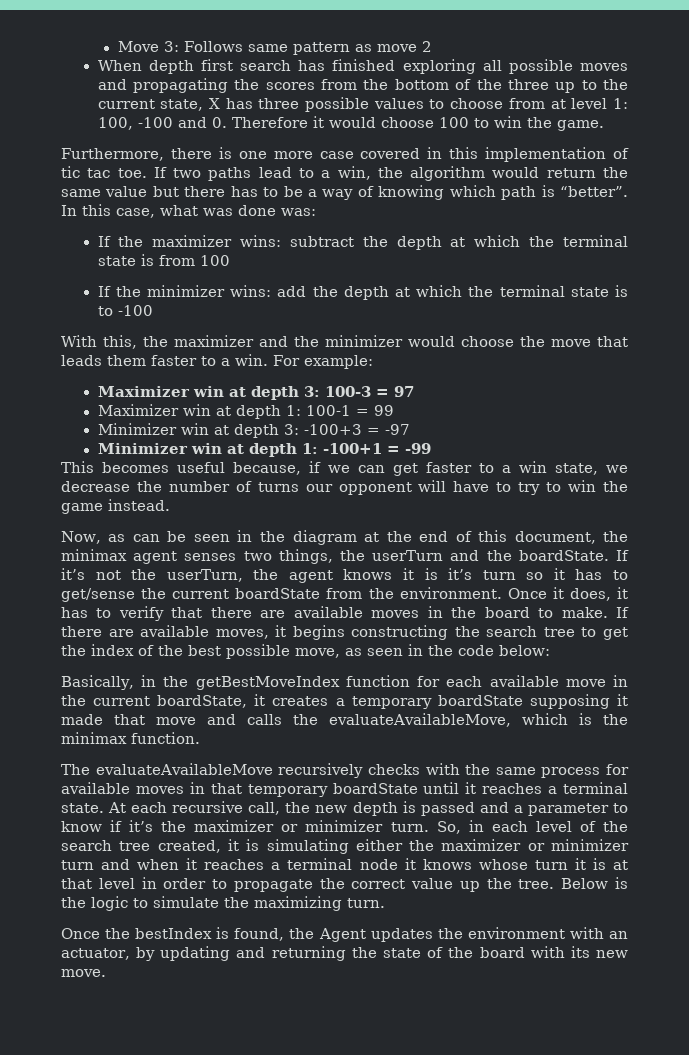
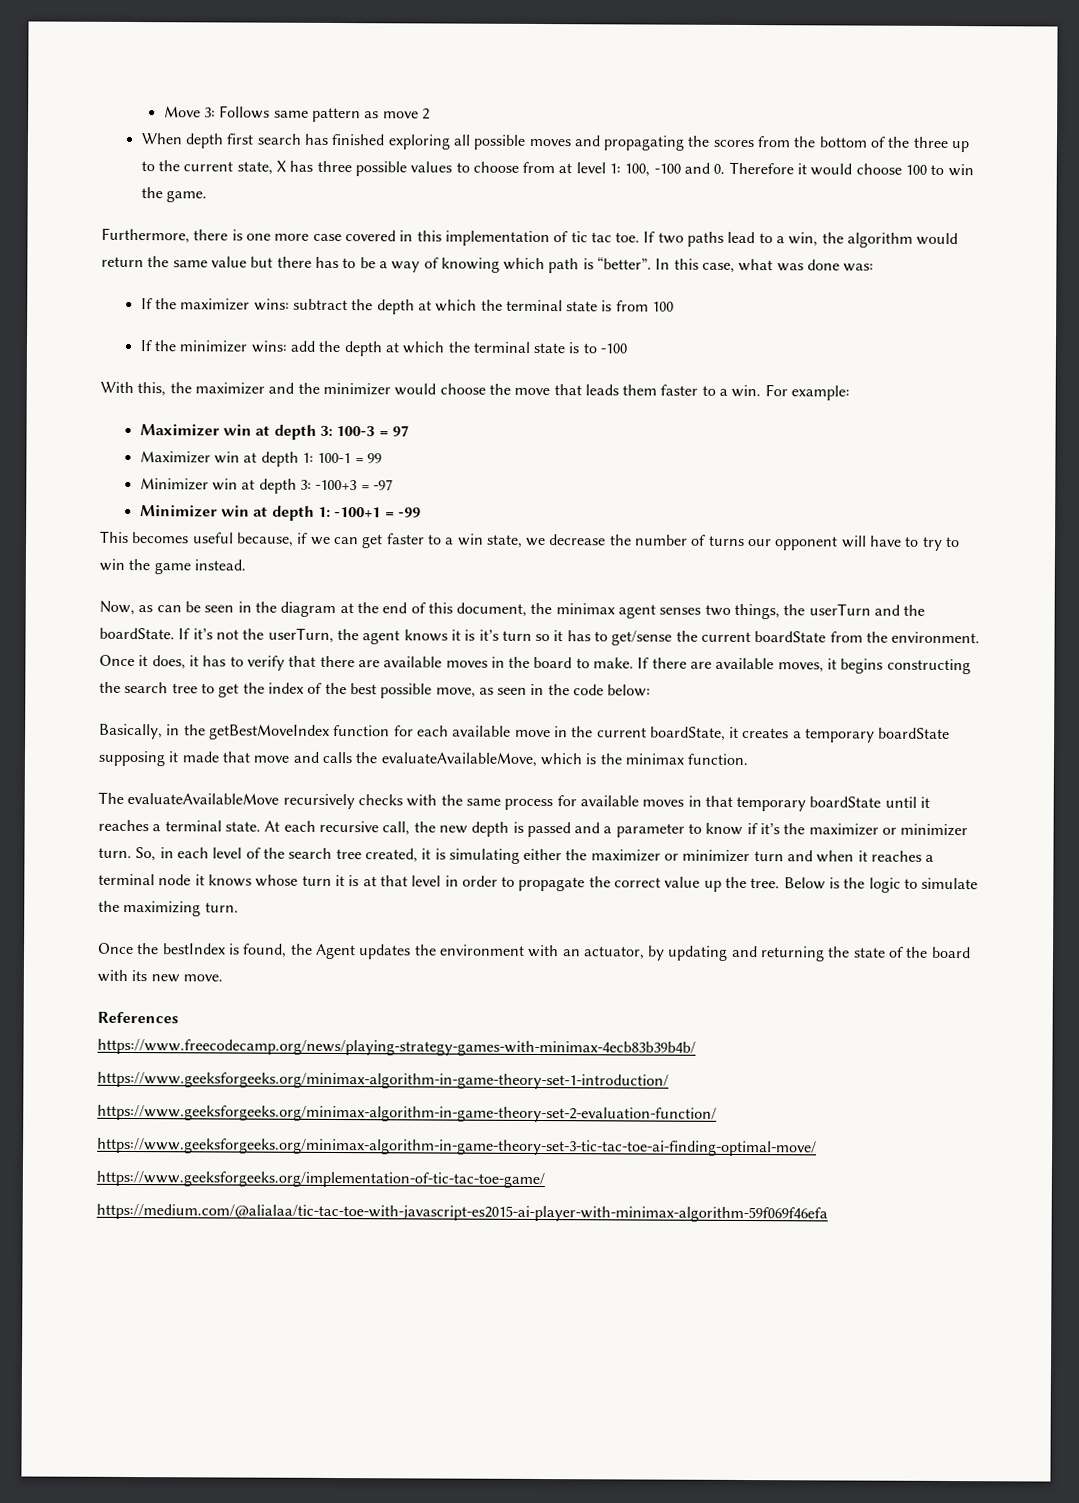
+ References
+ https://www.freecodecamp.org/news/playing-strategy-games-with-minimax-4ecb83b39b4b/
+ https://www.geeksforgeeks.org/minimax-algorithm-in-game-theory-set-1-introduction/
+ https://www.geeksforgeeks.org/minimax-algorithm-in-game-theory-set-2-evaluation-function/
+ https://www.geeksforgeeks.org/minimax-algorithm-in-game-theory-set-3-tic-tac-toe-ai-finding-optimal-move/
+ https://www.geeksforgeeks.org/implementation-of-tic-tac-toe-game/
+ https://medium.com/@alialaa/tic-tac-toe-with-javascript-es2015-ai-player-with-minimax-algorithm-59f069f46efa

